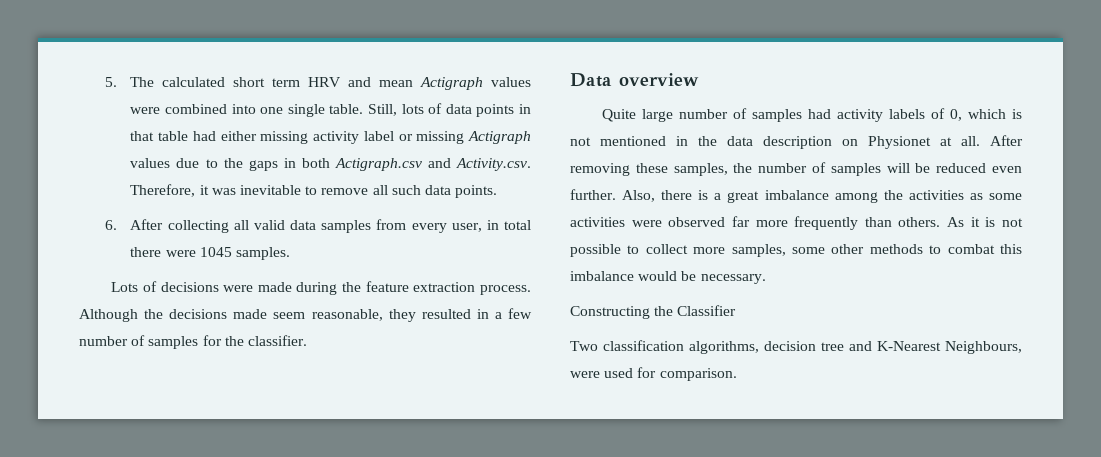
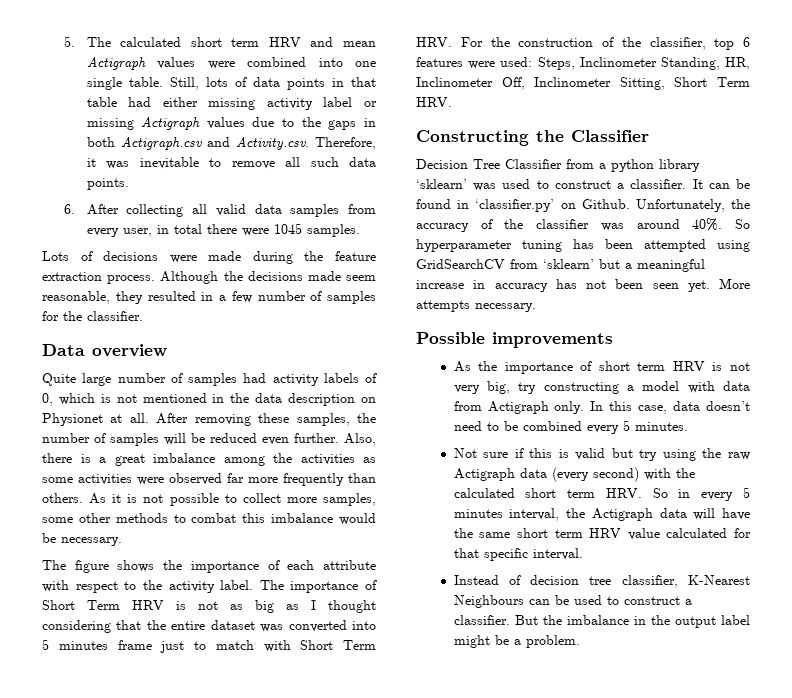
+ The figure shows the importance of each attribute with respect to the activity label. The importance of Short Term HRV is not as big as I thought considering that the entire dataset was converted into 5 minutes frame just to match with Short Term HRV. For the construction of the classifier, top 6 features were used: Steps, Inclinometer Standing, HR, Inclinometer Off, Inclinometer Sitting, Short Term HRV.
  Constructing the Classifier
- Two classification algorithms, decision tree and K-Nearest Neighbours, were used for comparison.
+ Decision Tree Classifier from a python library ‘sklearn’ was used to construct a classifier. It can be found in ‘classifier.py’ on Github. Unfortunately, the accuracy of the classifier was around 40%. So hyperparameter tuning has been attempted using GridSearchCV from ‘sklearn’ but a meaningful increase in accuracy has not been seen yet. More attempts necessary.
+ Possible improvements
+ As the importance of short term HRV is not very big, try constructing a model with data from Actigraph only. In this case, data doesn’t need to be combined every 5 minutes.
+ Not sure if this is valid but try using the raw Actigraph data (every second) with the calculated short term HRV. So in every 5 minutes interval, the Actigraph data will have the same short term HRV value calculated for that specific interval.
+ Instead of decision tree classifier, K-Nearest Neighbours can be used to construct a classifier. But the imbalance in the output label might be a problem.

